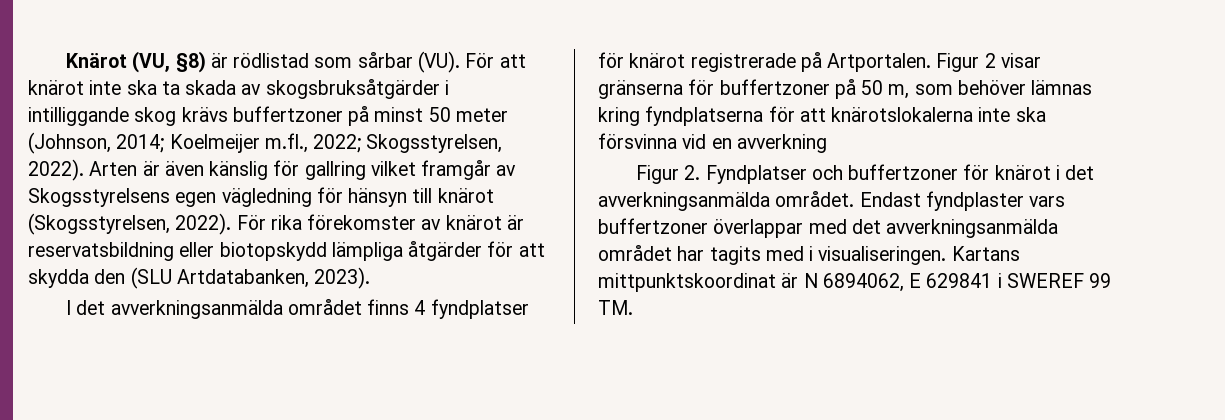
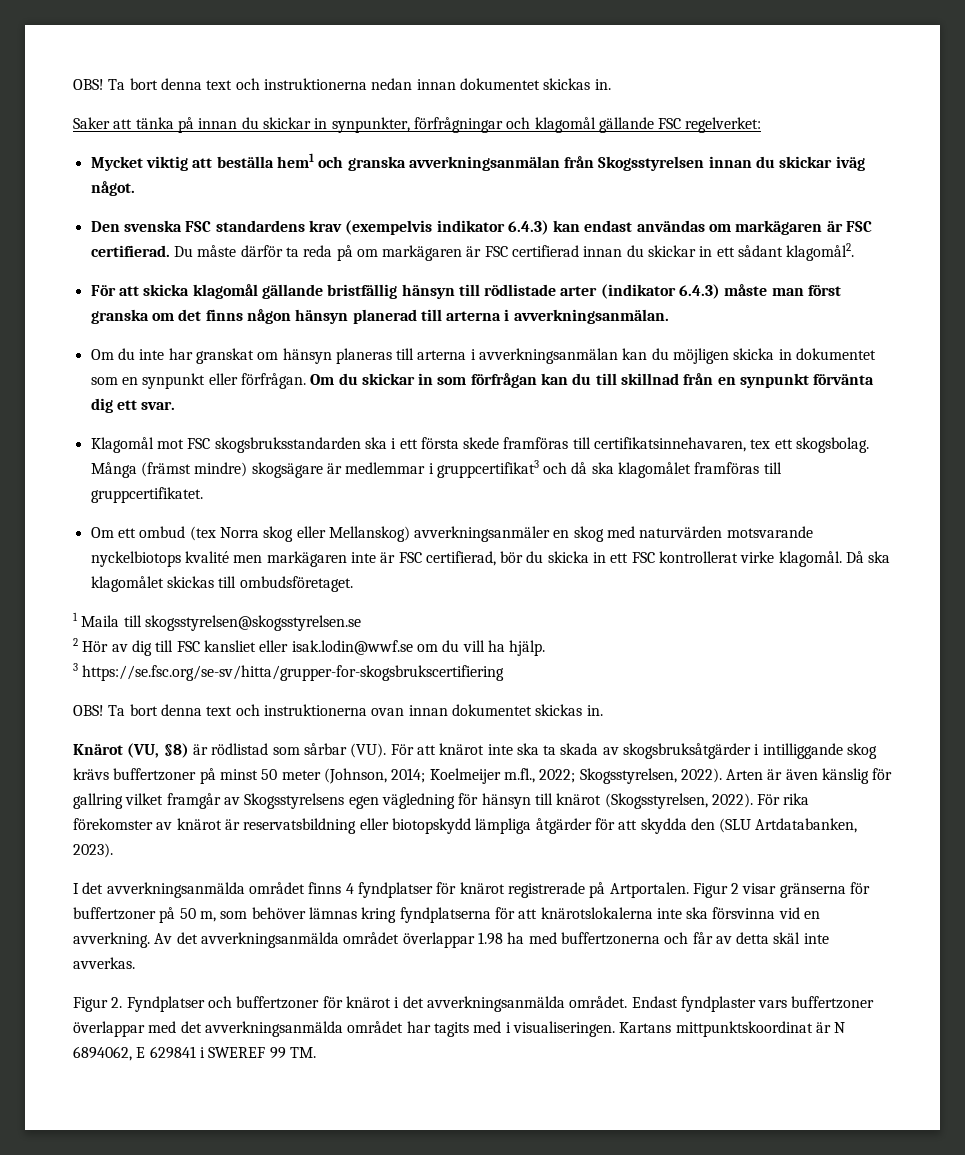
+ OBS! Ta bort denna text och instruktionerna nedan innan dokumentet skickas in.
+ Saker att tänka på innan du skickar in synpunkter, förfrågningar och klagomål gällande FSC regelverket:
+ Mycket viktig att beställa hem1 och granska avverkningsanmälan från Skogsstyrelsen innan du skickar iväg något.
+ Den svenska FSC standardens krav (exempelvis indikator 6.4.3) kan endast användas om markägaren är FSC certifierad. Du måste därför ta reda på om markägaren är FSC certifierad innan du skickar in ett sådant klagomål2.
+ För att skicka klagomål gällande bristfällig hänsyn till rödlistade arter (indikator 6.4.3) måste man först granska om det finns någon hänsyn planerad till arterna i avverkningsanmälan.
+ Om du inte har granskat om hänsyn planeras till arterna i avverkningsanmälan kan du möjligen skicka in dokumentet som en synpunkt eller förfrågan. Om du skickar in som förfrågan kan du till skillnad från en synpunkt förvänta dig ett svar.
+ Klagomål mot FSC skogsbruksstandarden ska i ett första skede framföras till certifikatsinnehavaren, tex ett skogsbolag. Många (främst mindre) skogsägare är medlemmar i gruppcertifikat3 och då ska klagomålet framföras till gruppcertifikatet.
+ Om ett ombud (tex Norra skog eller Mellanskog) avverkningsanmäler en skog med naturvärden motsvarande nyckelbiotops kvalité men markägaren inte är FSC certifierad, bör du skicka in ett FSC kontrollerat virke klagomål. Då ska klagomålet skickas till ombudsföretaget.
+ 1 Maila till skogsstyrelsen@skogsstyrelsen.se
+ 2 Hör av dig till FSC kansliet eller isak.lodin@wwf.se om du vill ha hjälp.
+ 3 https://se.fsc.org/se-sv/hitta/grupper-for-skogsbrukscertifiering
+ OBS! Ta bort denna text och instruktionerna ovan innan dokumentet skickas in.
- Figur 2 visar gränserna för buffertzoner på 50 m, som behöver lämnas kring fyndplatserna för att knärotslokalerna inte ska försvinna vid en avverkning
+ Figur 2 visar gränserna för buffertzoner på 50 m, som behöver lämnas kring fyndplatserna för att knärotslokalerna inte ska försvinna vid en avverkning. Av det avverkningsanmälda området överlappar 1.98 ha med buffertzonerna och får av detta skäl inte avverkas.

